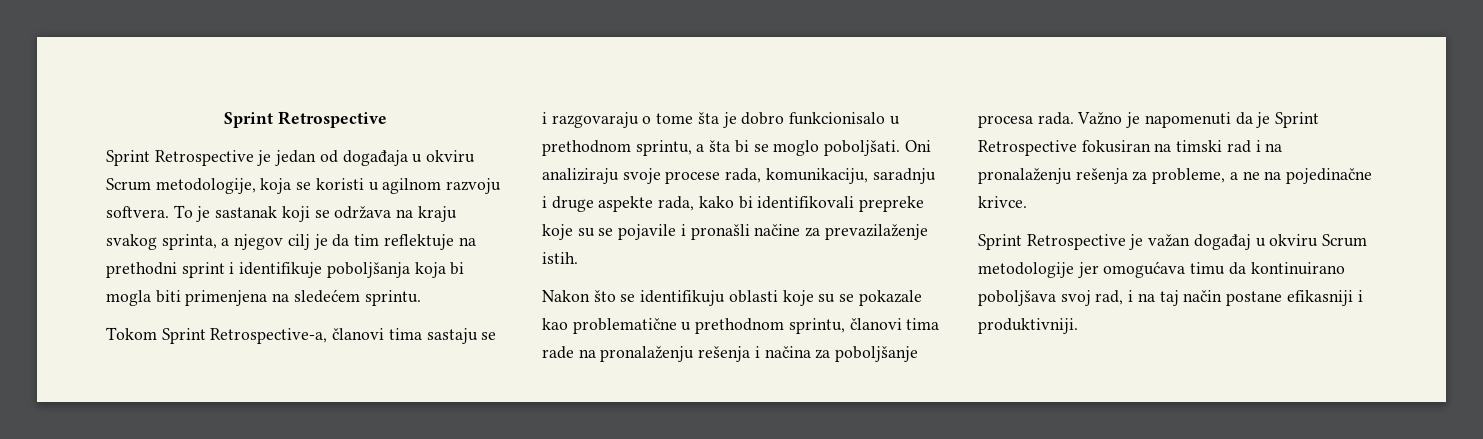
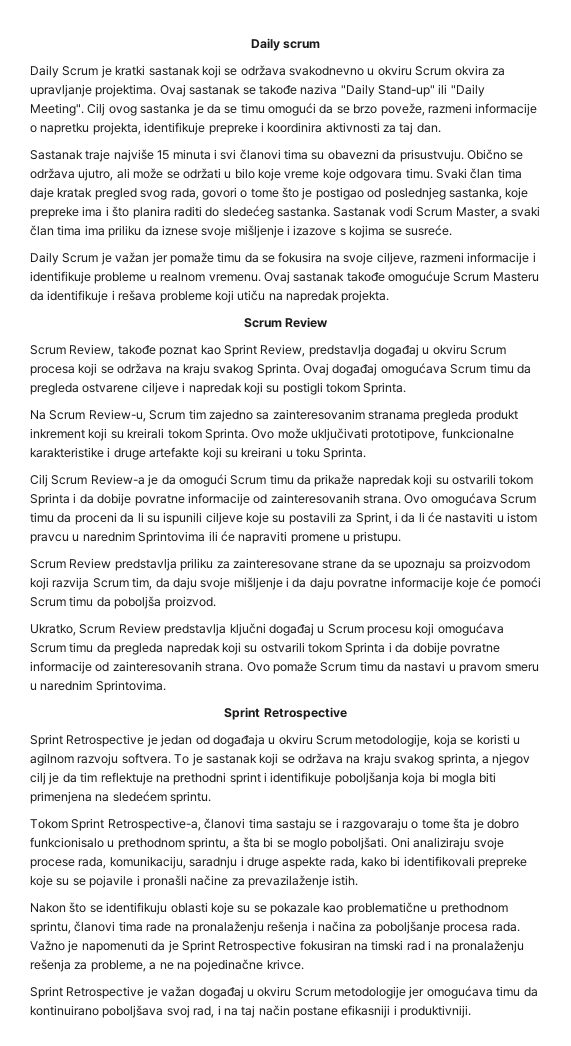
+ Daily scrum
+ Daily Scrum je kratki sastanak koji se održava svakodnevno u okviru Scrum okvira za upravljanje projektima. Ovaj sastanak se takođe naziva "Daily Stand-up" ili "Daily Meeting". Cilj ovog sastanka je da se timu omogući da se brzo poveže, razmeni informacije o napretku projekta, identifikuje prepreke i koordinira aktivnosti za taj dan.
+ Sastanak traje najviše 15 minuta i svi članovi tima su obavezni da prisustvuju. Obično se održava ujutro, ali može se održati u bilo koje vreme koje odgovara timu. Svaki član tima daje kratak pregled svog rada, govori o tome što je postigao od poslednjeg sastanka, koje prepreke ima i što planira raditi do sledećeg sastanka. Sastanak vodi Scrum Master, a svaki član tima ima priliku da iznese svoje mišljenje i izazove s kojima se susreće.
+ Daily Scrum je važan jer pomaže timu da se fokusira na svoje ciljeve, razmeni informacije i identifikuje probleme u realnom vremenu. Ovaj sastanak takođe omogućuje Scrum Masteru da identifikuje i rešava probleme koji utiču na napredak projekta.
+ Scrum Review
+ Scrum Review, takođe poznat kao Sprint Review, predstavlja događaj u okviru Scrum procesa koji se održava na kraju svakog Sprinta. Ovaj događaj omogućava Scrum timu da pregleda ostvarene ciljeve i napredak koji su postigli tokom Sprinta.
+ Na Scrum Review-u, Scrum tim zajedno sa zainteresovanim stranama pregleda produkt inkrement koji su kreirali tokom Sprinta. Ovo može uključivati prototipove, funkcionalne karakteristike i druge artefakte koji su kreirani u toku Sprinta.
+ Cilj Scrum Review-a je da omogući Scrum timu da prikaže napredak koji su ostvarili tokom Sprinta i da dobije povratne informacije od zainteresovanih strana. Ovo omogućava Scrum timu da proceni da li su ispunili ciljeve koje su postavili za Sprint, i da li će nastaviti u istom pravcu u narednim Sprintovima ili će napraviti promene u pristupu.
+ Scrum Review predstavlja priliku za zainteresovane strane da se upoznaju sa proizvodom koji razvija Scrum tim, da daju svoje mišljenje i da daju povratne informacije koje će pomoći Scrum timu da poboljša proizvod.
+ Ukratko, Scrum Review predstavlja ključni događaj u Scrum procesu koji omogućava Scrum timu da pregleda napredak koji su ostvarili tokom Sprinta i da dobije povratne informacije od zainteresovanih strana. Ovo pomaže Scrum timu da nastavi u pravom smeru u narednim Sprintovima.

